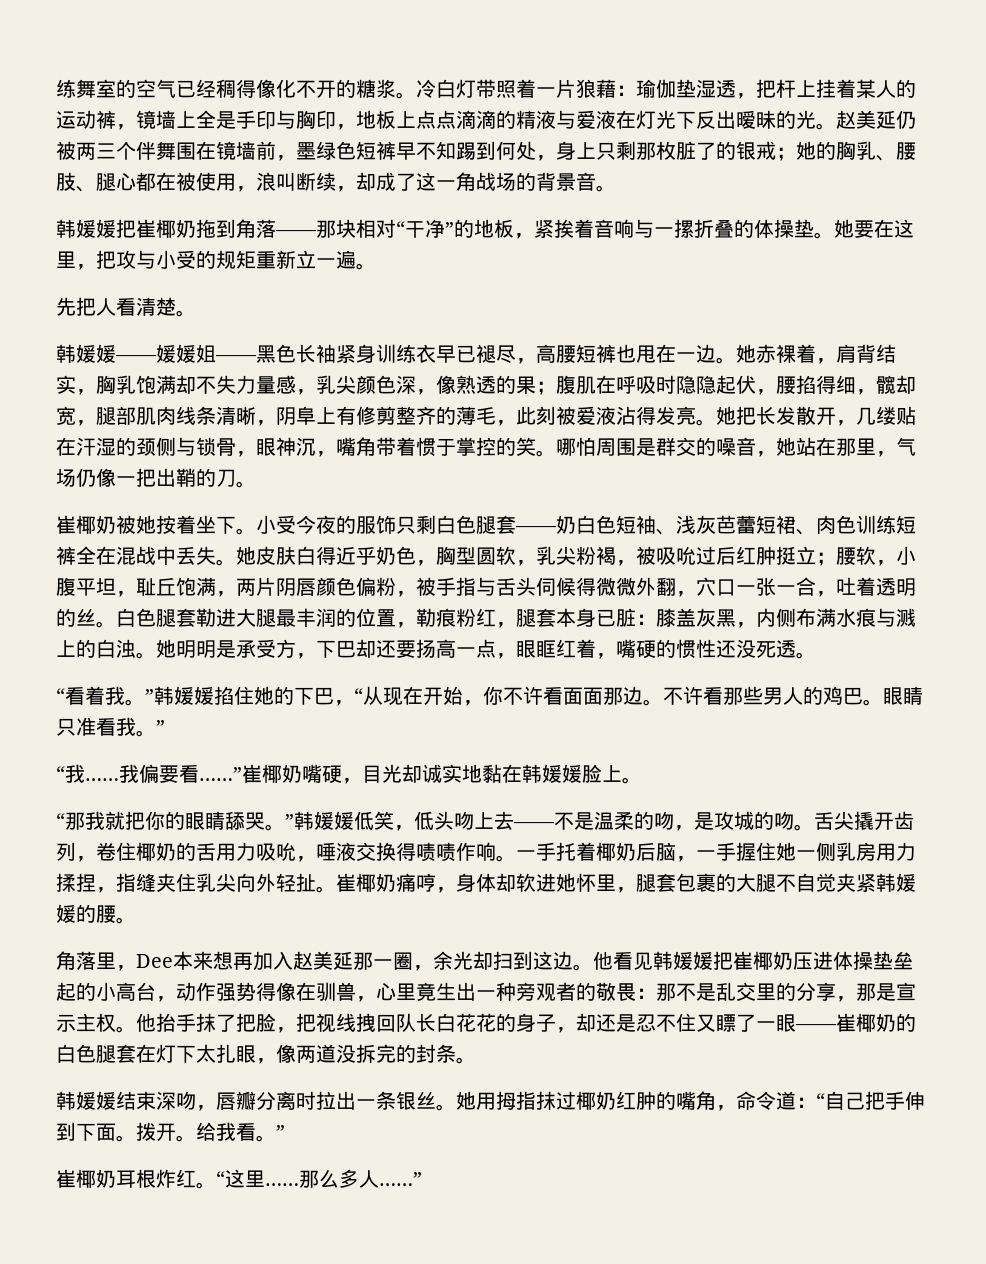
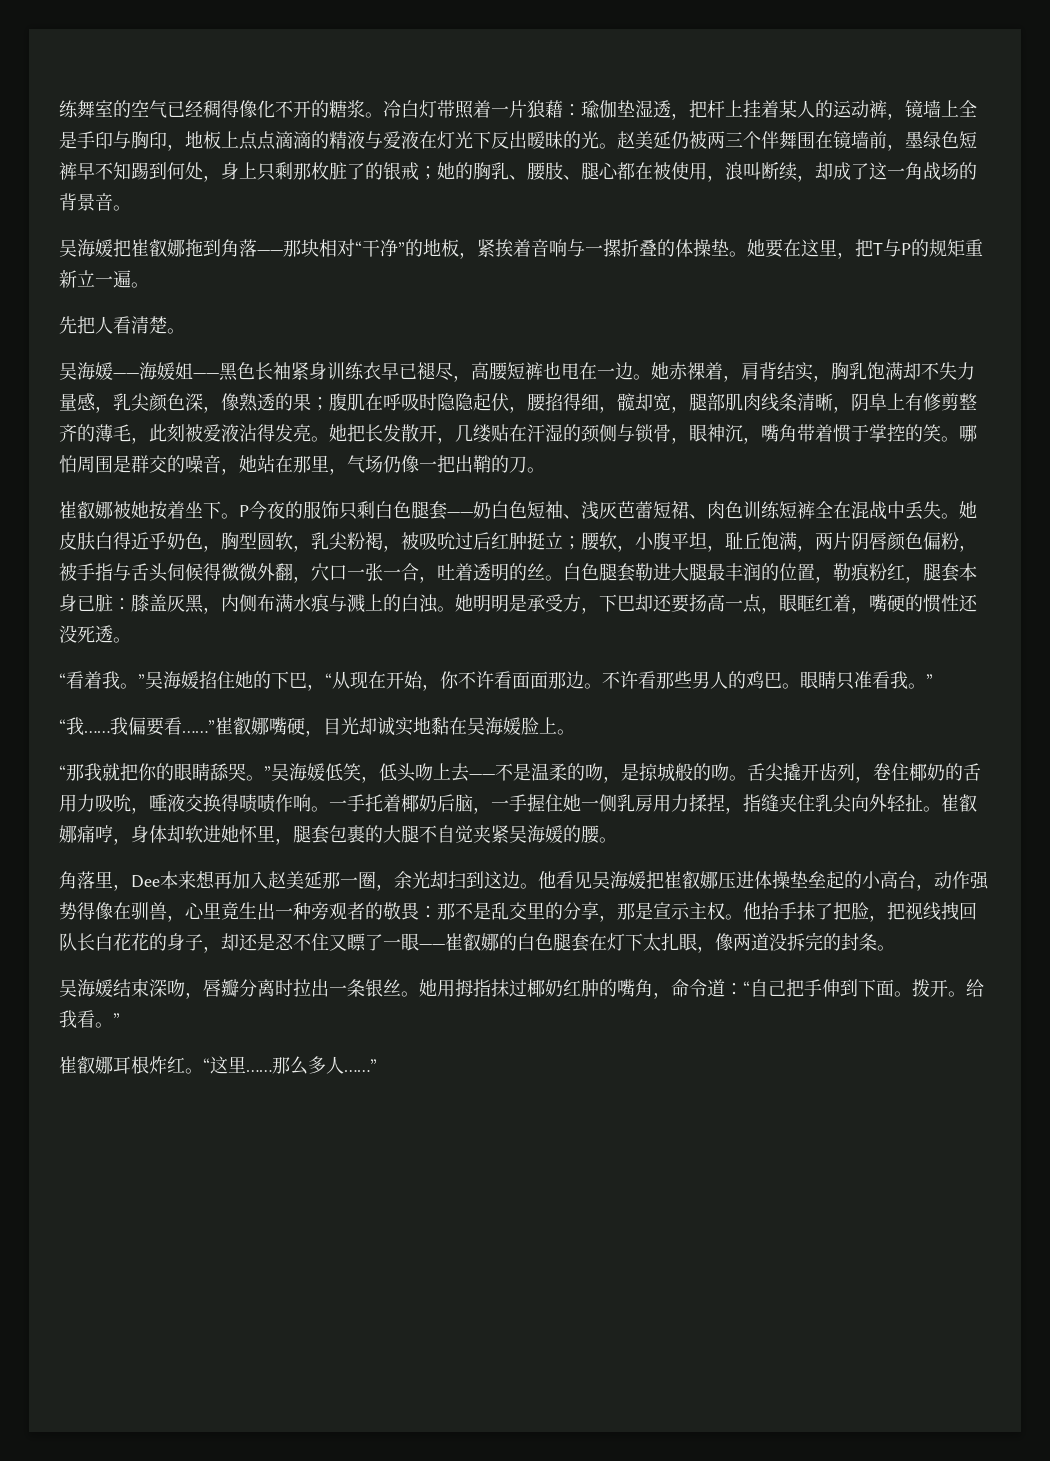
- 韩媛媛把崔椰奶拖到角落——那块相对“干净”的地板，紧挨着音响与一摞折叠的体操垫。
+ 吴海媛把崔叡娜拖到角落——那块相对“干净”的地板，紧挨着音响与一摞折叠的体操垫。
- 她要在这里，把攻与小受的规矩重新立一遍。
+ 她要在这里，把T与P的规矩重新立一遍。
- 韩媛媛——媛媛姐——黑色长袖紧身训练衣早已褪尽，高腰短裤也甩在一边。
+ 吴海媛——海媛姐——黑色长袖紧身训练衣早已褪尽，高腰短裤也甩在一边。
- 崔椰奶被她按着坐下。
+ 崔叡娜被她按着坐下。
- 小受今夜的服饰只剩白色腿套——奶白色短袖、浅灰芭蕾短裙、肉色训练短裤全在混战中丢失。
+ P今夜的服饰只剩白色腿套——奶白色短袖、浅灰芭蕾短裙、肉色训练短裤全在混战中丢失。
- “看着我。”韩媛媛掐住她的下巴，“从现在开始，你不许看面面那边。
+ “看着我。”吴海媛掐住她的下巴，“从现在开始，你不许看面面那边。
- 崔椰奶嘴硬，目光却诚实地黏在韩媛媛脸上。
+ 崔叡娜嘴硬，目光却诚实地黏在吴海媛脸上。
- “那我就把你的眼睛舔哭。”韩媛媛低笑，低头吻上去——不是温柔的吻，是攻城的吻。
+ “那我就把你的眼睛舔哭。”吴海媛低笑，低头吻上去——不是温柔的吻，是掠城般的吻。
- 崔椰奶痛哼，身体却软进她怀里，腿套包裹的大腿不自觉夹紧韩媛媛的腰。
+ 崔叡娜痛哼，身体却软进她怀里，腿套包裹的大腿不自觉夹紧吴海媛的腰。
- 他看见韩媛媛把崔椰奶压进体操垫垒起的小高台，动作强势得像在驯兽，心里竟生出一种旁观者的敬畏：那不是乱交里的分享，那是宣示主权。
+ 他看见吴海媛把崔叡娜压进体操垫垒起的小高台，动作强势得像在驯兽，心里竟生出一种旁观者的敬畏：那不是乱交里的分享，那是宣示主权。
- 他抬手抹了把脸，把视线拽回队长白花花的身子，却还是忍不住又瞟了一眼——崔椰奶的白色腿套在灯下太扎眼，像两道没拆完的封条。
+ 他抬手抹了把脸，把视线拽回队长白花花的身子，却还是忍不住又瞟了一眼——崔叡娜的白色腿套在灯下太扎眼，像两道没拆完的封条。
- 韩媛媛结束深吻，唇瓣分离时拉出一条银丝。
+ 吴海媛结束深吻，唇瓣分离时拉出一条银丝。
- 崔椰奶耳根炸红。
+ 崔叡娜耳根炸红。

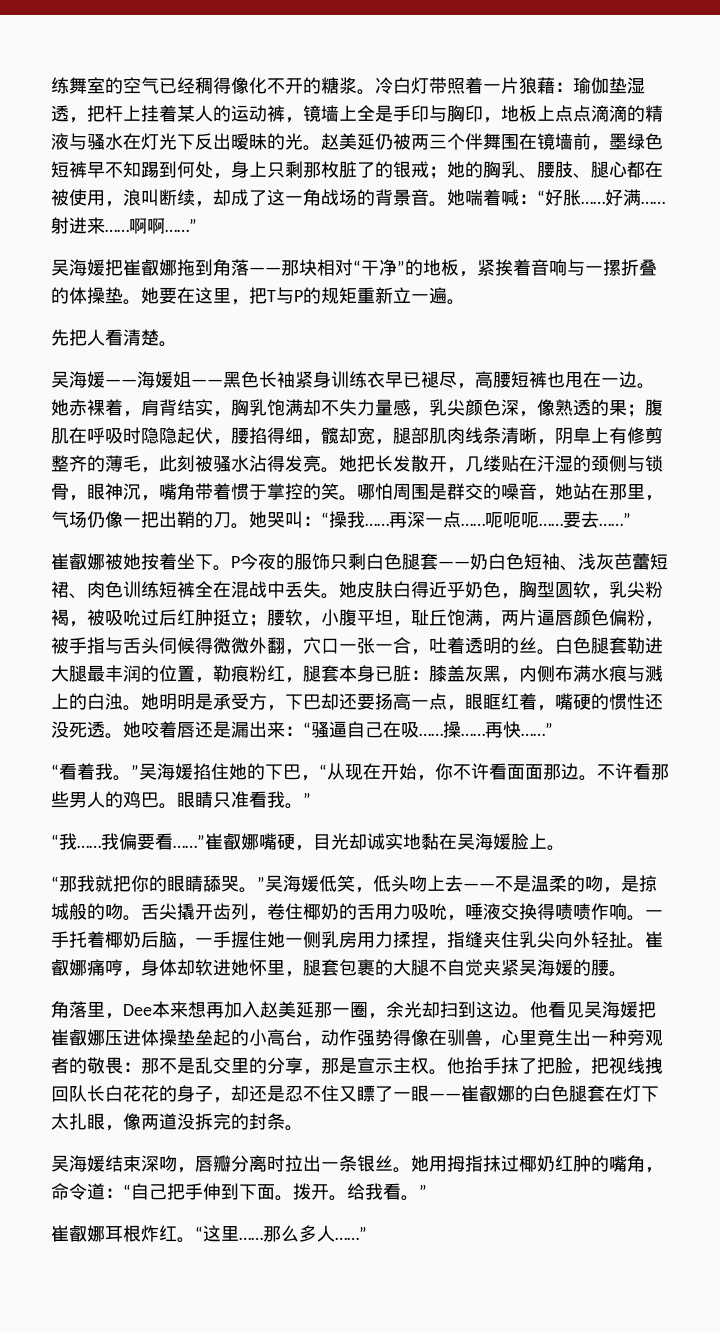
- 冷白灯带照着一片狼藉：瑜伽垫湿透，把杆上挂着某人的运动裤，镜墙上全是手印与胸印，地板上点点滴滴的精液与爱液在灯光下反出暧昧的光。
+ 冷白灯带照着一片狼藉：瑜伽垫湿透，把杆上挂着某人的运动裤，镜墙上全是手印与胸印，地板上点点滴滴的精液与骚水在灯光下反出暧昧的光。
+ 她喘着喊：“好胀……好满……射进来……啊啊……”
- 她赤裸着，肩背结实，胸乳饱满却不失力量感，乳尖颜色深，像熟透的果；腹肌在呼吸时隐隐起伏，腰掐得细，髋却宽，腿部肌肉线条清晰，阴阜上有修剪整齐的薄毛，此刻被爱液沾得发亮。
+ 她赤裸着，肩背结实，胸乳饱满却不失力量感，乳尖颜色深，像熟透的果；腹肌在呼吸时隐隐起伏，腰掐得细，髋却宽，腿部肌肉线条清晰，阴阜上有修剪整齐的薄毛，此刻被骚水沾得发亮。
+ 她哭叫：“操我……再深一点……呃呃呃……要去……”
- 她皮肤白得近乎奶色，胸型圆软，乳尖粉褐，被吸吮过后红肿挺立；腰软，小腹平坦，耻丘饱满，两片阴唇颜色偏粉，被手指与舌头伺候得微微外翻，穴口一张一合，吐着透明的丝。
+ 她皮肤白得近乎奶色，胸型圆软，乳尖粉褐，被吸吮过后红肿挺立；腰软，小腹平坦，耻丘饱满，两片逼唇颜色偏粉，被手指与舌头伺候得微微外翻，穴口一张一合，吐着透明的丝。
+ 她咬着唇还是漏出来：“骚逼自己在吸……操……再快……”

